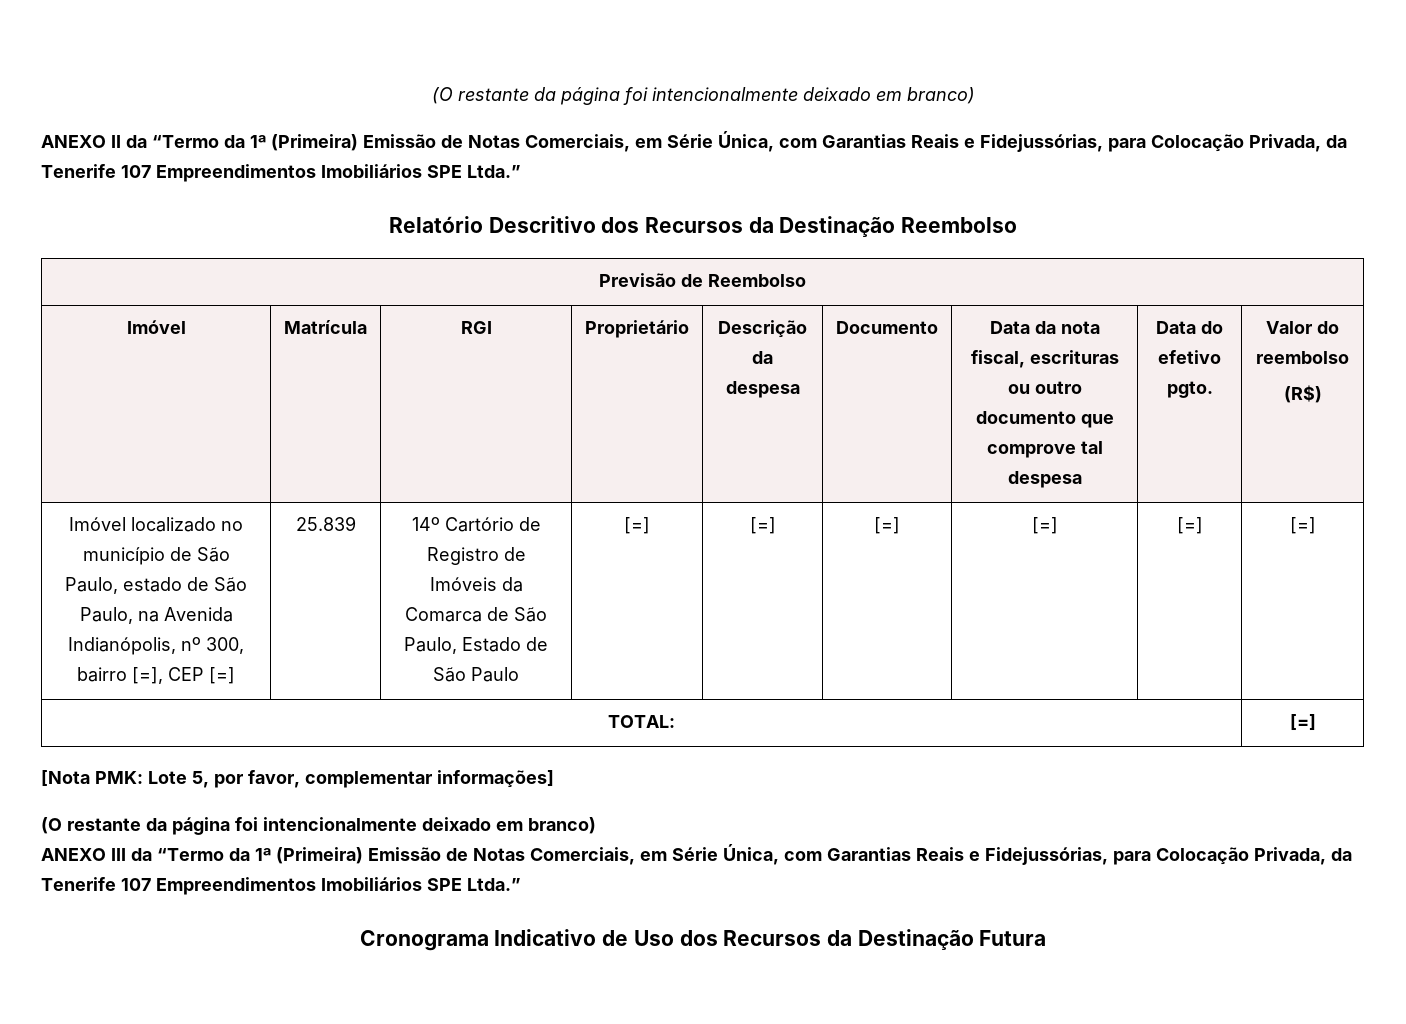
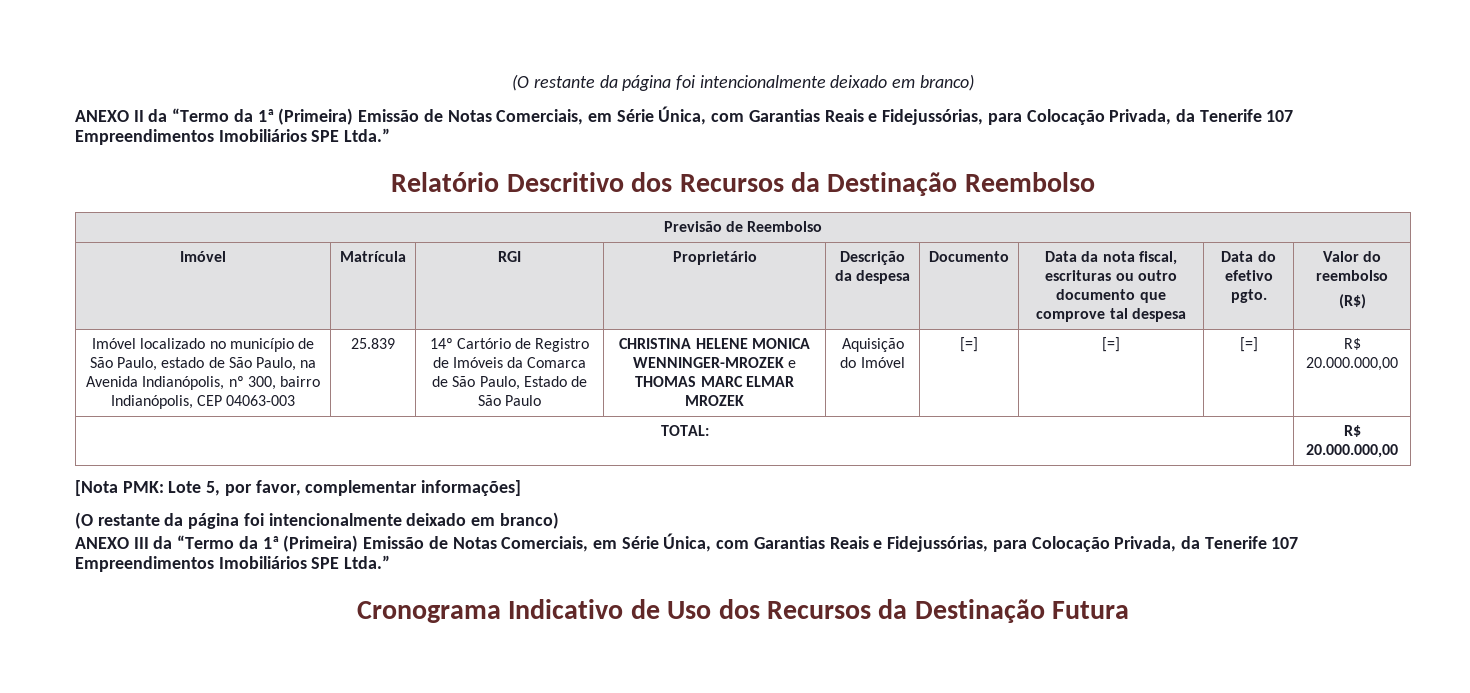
- Imóvel localizado no município de São Paulo, estado de São Paulo, na Avenida Indianópolis, nº 300, bairro [=], CEP [=]
+ Imóvel localizado no município de São Paulo, estado de São Paulo, na Avenida Indianópolis, nº 300, bairro Indianópolis, CEP 04063-003
- [=] | [=] | [=] | [=] | [=] | [=]
+ CHRISTINA HELENE MONICA WENNINGER-MROZEK e THOMAS MARC ELMAR MROZEK | Aquisição do Imóvel | [=] | [=] | [=] | R$ 20.000.000,00
- TOTAL: | [=]
+ TOTAL: | R$ 20.000.000,00

